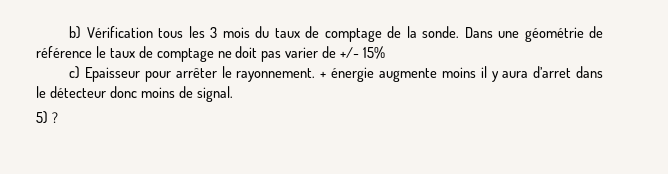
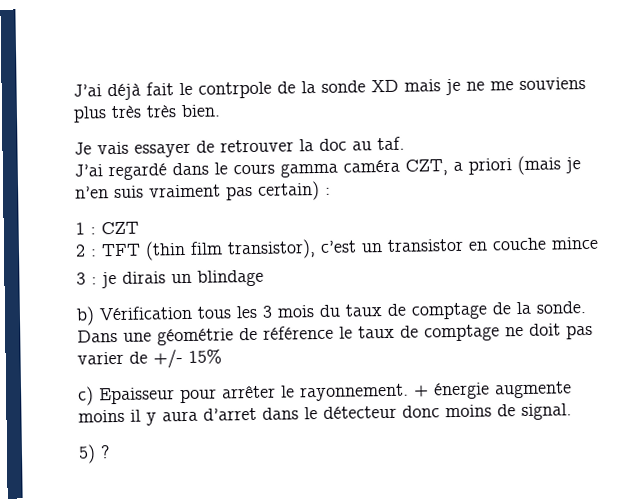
+ J’ai déjà fait le contrpole de la sonde XD mais je ne me souviens plus très très bien.
+ Je vais essayer de retrouver la doc au taf.
+ J’ai regardé dans le cours gamma caméra CZT, a priori (mais je n’en suis vraiment pas certain) :
+ 1 : CZT
+ 2 : TFT (thin film transistor), c’est un transistor en couche mince
+ 3 : je dirais un blindage

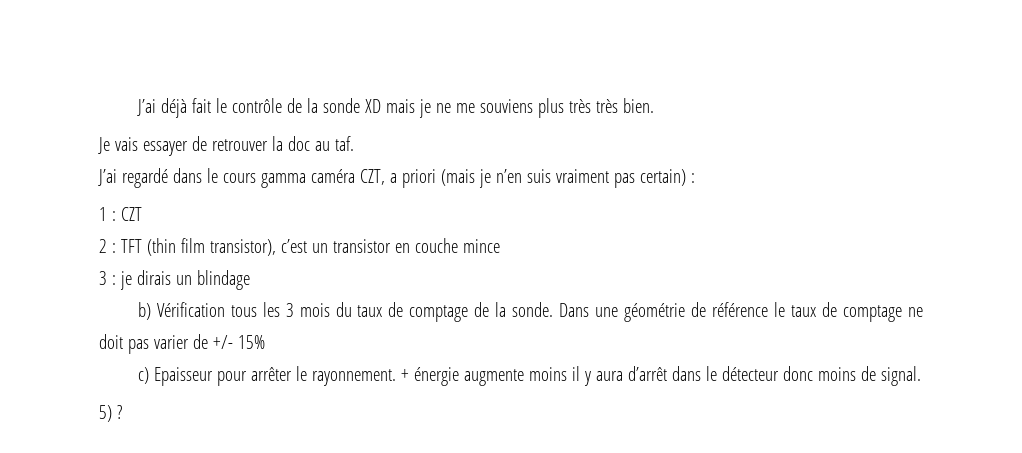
- J’ai déjà fait le contrpole de la sonde XD mais je ne me souviens plus très très bien.
+ J’ai déjà fait le contrôle de la sonde XD mais je ne me souviens plus très très bien.
- + énergie augmente moins il y aura d’arret dans le détecteur donc moins de signal.
+ + énergie augmente moins il y aura d’arrêt dans le détecteur donc moins de signal.

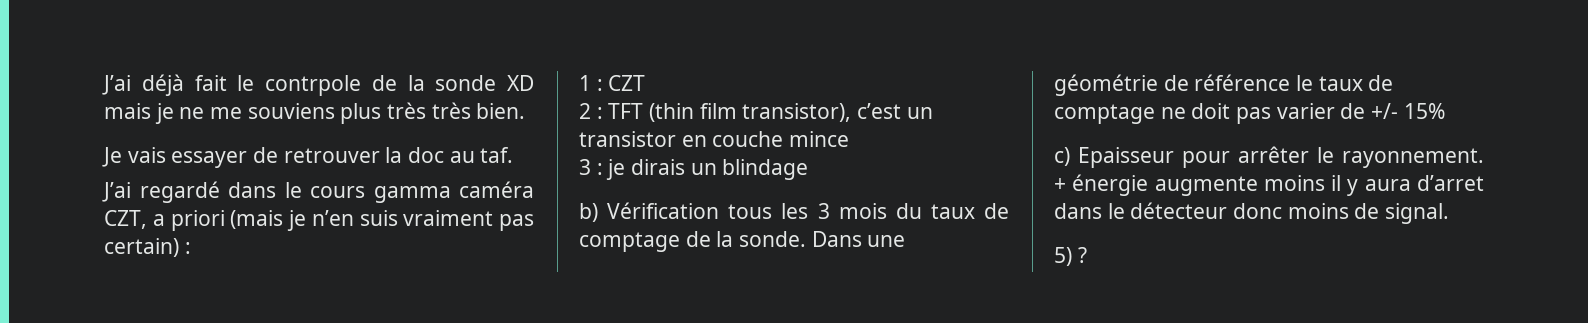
- J’ai déjà fait le contrôle de la sonde XD mais je ne me souviens plus très très bien.
+ J’ai déjà fait le contrpole de la sonde XD mais je ne me souviens plus très très bien.
- + énergie augmente moins il y aura d’arrêt dans le détecteur donc moins de signal.
+ + énergie augmente moins il y aura d’arret dans le détecteur donc moins de signal.

